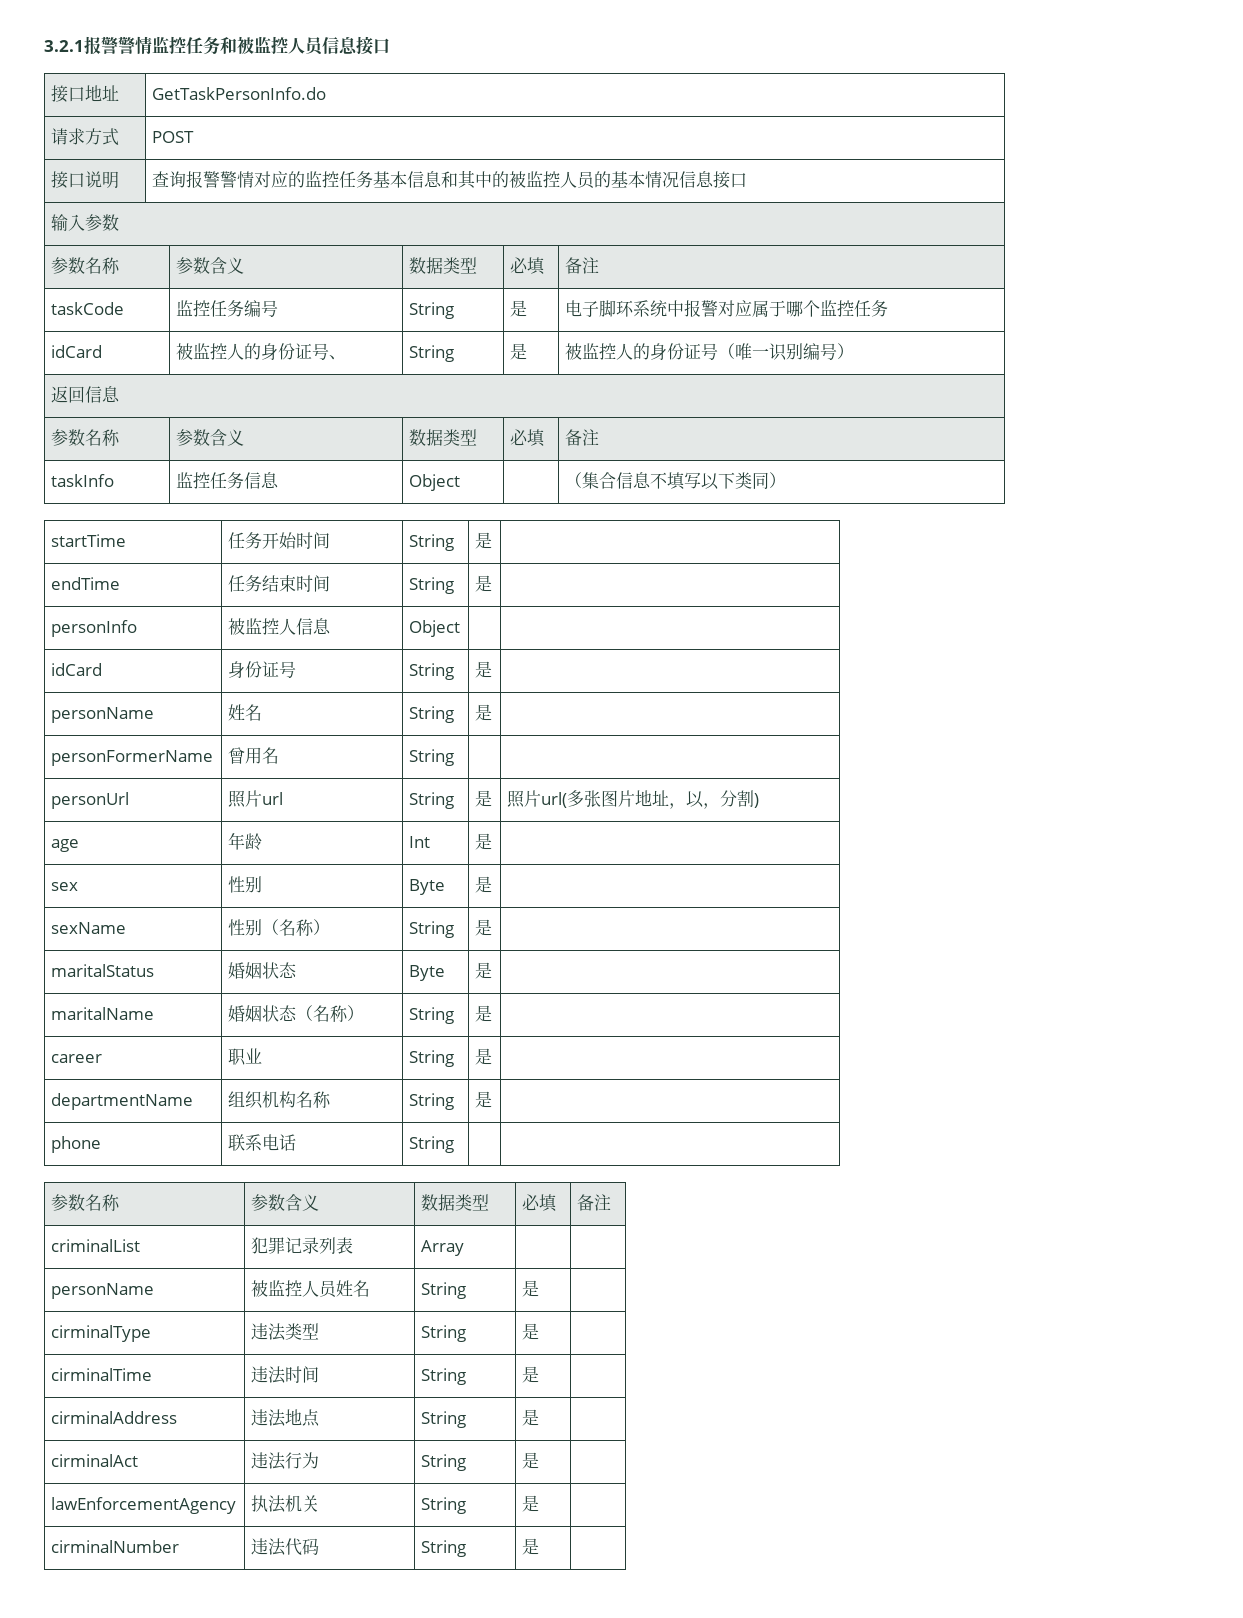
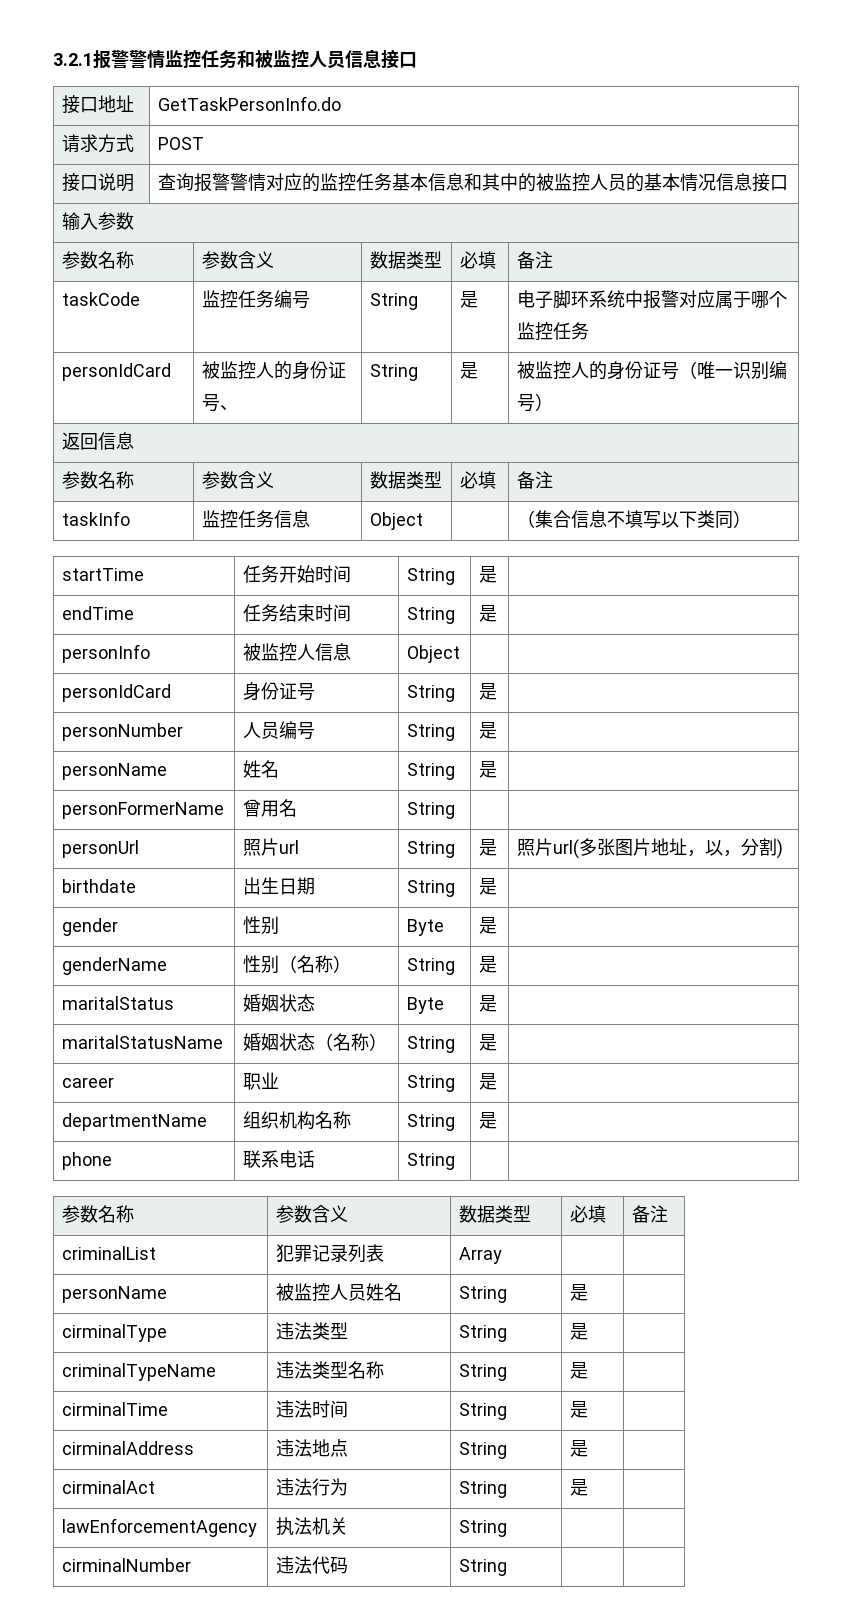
- idCard | 被监控人的身份证号、 | String | 是 | 被监控人的身份证号（唯一识别编号）
+ personIdCard | 被监控人的身份证号、 | String | 是 | 被监控人的身份证号（唯一识别编号）
- idCard | 身份证号 | String | 是 |
+ personIdCard | 身份证号 | String | 是 |
+ personNumber | 人员编号 | String | 是 |
- age | 年龄 | Int | 是 |
- sex | 性别 | Byte | 是 |
+ birthdate | 出生日期 | String | 是 |
+ gender | 性别 | Byte | 是 |
- sexName | 性别（名称） | String | 是 |
+ genderName | 性别（名称） | String | 是 |
- maritalName | 婚姻状态（名称） | String | 是 |
+ maritalStatusName | 婚姻状态（名称） | String | 是 |
+ criminalTypeName | 违法类型名称 | String | 是 |
- lawEnforcementAgency | 执法机关 | String | 是 |
+ lawEnforcementAgency | 执法机关 | String | |
- cirminalNumber | 违法代码 | String | 是 |
+ cirminalNumber | 违法代码 | String | |

